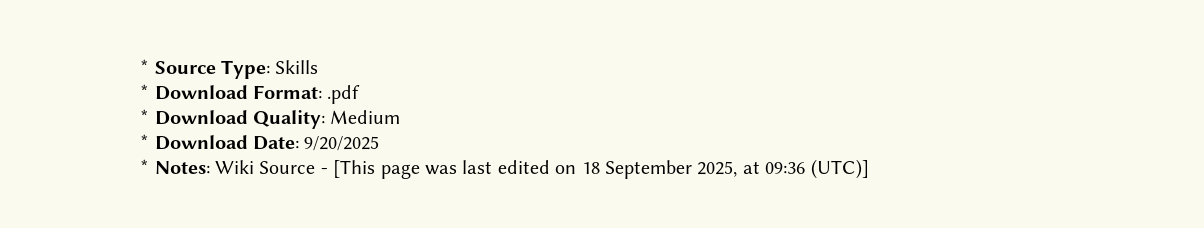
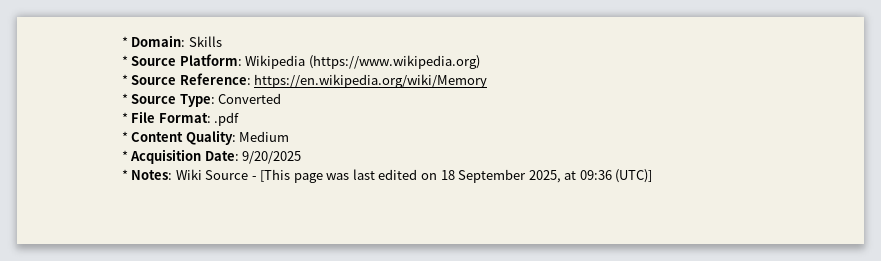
- * Source Type: Skills
- * Download Format: .pdf
+ * Domain: Skills
+ * Source Platform: Wikipedia (https://www.wikipedia.org)
+ * Source Reference: https://en.wikipedia.org/wiki/Memory
+ * Source Type: Converted
+ * File Format: .pdf
- * Download Quality: Medium
+ * Content Quality: Medium
- * Download Date: 9/20/2025
+ * Acquisition Date: 9/20/2025

